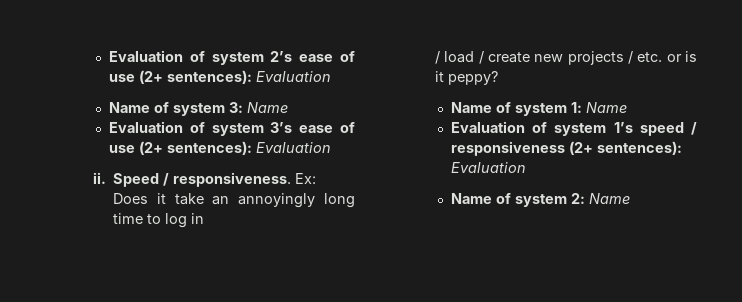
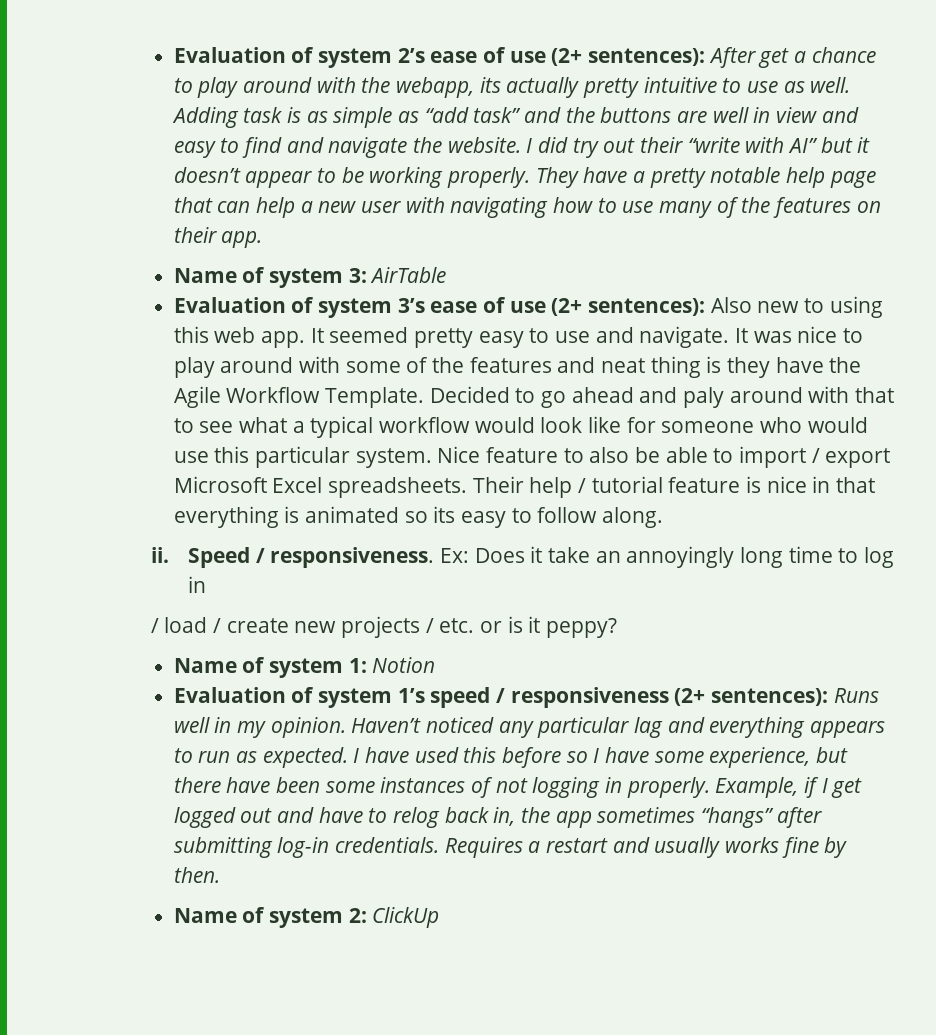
- Evaluation of system 2’s ease of use (2+ sentences): Evaluation
+ Evaluation of system 2’s ease of use (2+ sentences): After get a chance to play around with the webapp, its actually pretty intuitive to use as well. Adding task is as simple as “add task” and the buttons are well in view and easy to find and navigate the website. I did try out their “write with AI” but it doesn’t appear to be working properly. They have a pretty notable help page that can help a new user with navigating how to use many of the features on their app.
- Name of system 3: Name
+ Name of system 3: AirTable
- Evaluation of system 3’s ease of use (2+ sentences): Evaluation
+ Evaluation of system 3’s ease of use (2+ sentences): Also new to using this web app. It seemed pretty easy to use and navigate. It was nice to play around with some of the features and neat thing is they have the Agile Workflow Template. Decided to go ahead and paly around with that to see what a typical workflow would look like for someone who would use this particular system. Nice feature to also be able to import / export Microsoft Excel spreadsheets. Their help / tutorial feature is nice in that everything is animated so its easy to follow along.
- Name of system 1: Name
+ Name of system 1: Notion
- Evaluation of system 1’s speed / responsiveness (2+ sentences): Evaluation
+ Evaluation of system 1’s speed / responsiveness (2+ sentences): Runs well in my opinion. Haven’t noticed any particular lag and everything appears to run as expected. I have used this before so I have some experience, but there have been some instances of not logging in properly. Example, if I get logged out and have to relog back in, the app sometimes “hangs” after submitting log-in credentials. Requires a restart and usually works fine by then.
- Name of system 2: Name
+ Name of system 2: ClickUp

